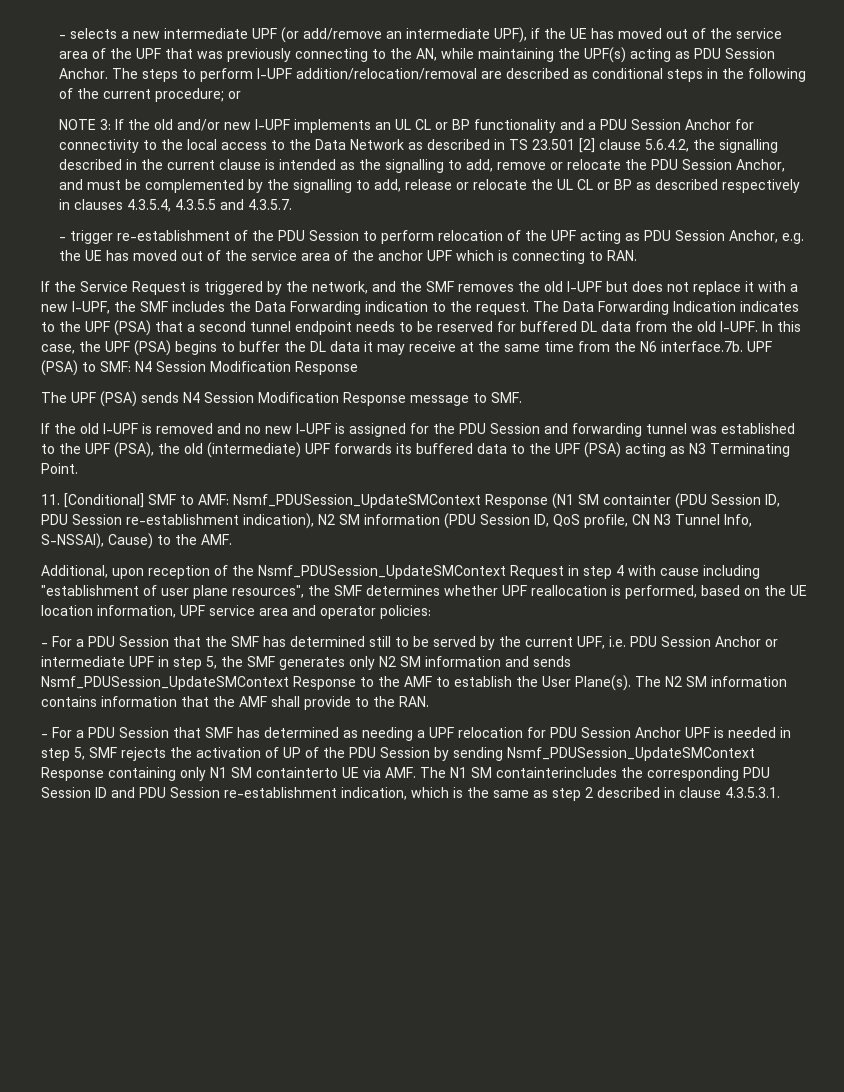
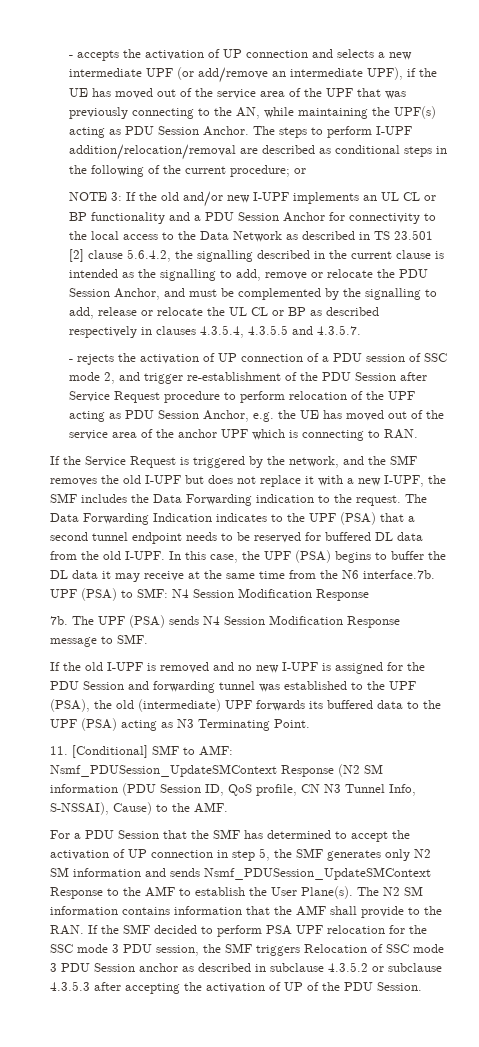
- - selects a new intermediate UPF (or add/remove an intermediate UPF), if the UE has moved out of the service area of the UPF that was previously connecting to the AN, while maintaining the UPF(s) acting as PDU Session Anchor.
+ - accepts the activation of UP connection and selects a new intermediate UPF (or add/remove an intermediate UPF), if the UE has moved out of the service area of the UPF that was previously connecting to the AN, while maintaining the UPF(s) acting as PDU Session Anchor.
- - trigger re-establishment of the PDU Session to perform relocation of the UPF acting as PDU Session Anchor, e.g. the UE has moved out of the service area of the anchor UPF which is connecting to RAN.
+ - rejects the activation of UP connection of a PDU session of SSC mode 2, and trigger re-establishment of the PDU Session after Service Request procedure to perform relocation of the UPF acting as PDU Session Anchor, e.g. the UE has moved out of the service area of the anchor UPF which is connecting to RAN.
+ 7b.
- 11. [Conditional] SMF to AMF: Nsmf_PDUSession_UpdateSMContext Response (N1 SM containter (PDU Session ID, PDU Session re-establishment indication), N2 SM information (PDU Session ID, QoS profile, CN N3 Tunnel Info, S-NSSAI), Cause) to the AMF.
+ 11. [Conditional] SMF to AMF: Nsmf_PDUSession_UpdateSMContext Response (N2 SM information (PDU Session ID, QoS profile, CN N3 Tunnel Info, S-NSSAI), Cause) to the AMF.
- Additional, upon reception of the Nsmf_PDUSession_UpdateSMContext Request in step 4 with cause including "establishment of user plane resources", the SMF determines whether UPF reallocation is performed, based on the UE location information, UPF service area and operator policies:
- - For a PDU Session that the SMF has determined still to be served by the current UPF, i.e. PDU Session Anchor or intermediate UPF in step 5, the SMF generates only N2 SM information and sends Nsmf_PDUSession_UpdateSMContext Response to the AMF to establish the User Plane(s).
+ For a PDU Session that the SMF has determined to accept the activation of UP connection in step 5, the SMF generates only N2 SM information and sends Nsmf_PDUSession_UpdateSMContext Response to the AMF to establish the User Plane(s).
- The N2 SM information contains information that the AMF shall provide to the RAN.
- - For a PDU Session that SMF has determined as needing a UPF relocation for PDU Session Anchor UPF is needed in step 5, SMF rejects the activation of UP of the PDU Session by sending Nsmf_PDUSession_UpdateSMContext Response containing only N1 SM containterto UE via AMF. The N1 SM containterincludes the corresponding PDU Session ID and PDU Session re-establishment indication, which is the same as step 2 described in clause 4.3.5.3.1.
+ The N2 SM information contains information that the AMF shall provide to the RAN. If the SMF decided to perform PSA UPF relocation for the SSC mode 3 PDU session, the SMF triggers Relocation of SSC mode 3 PDU Session anchor as described in subclause 4.3.5.2 or subclause 4.3.5.3 after accepting the activation of UP of the PDU Session.

